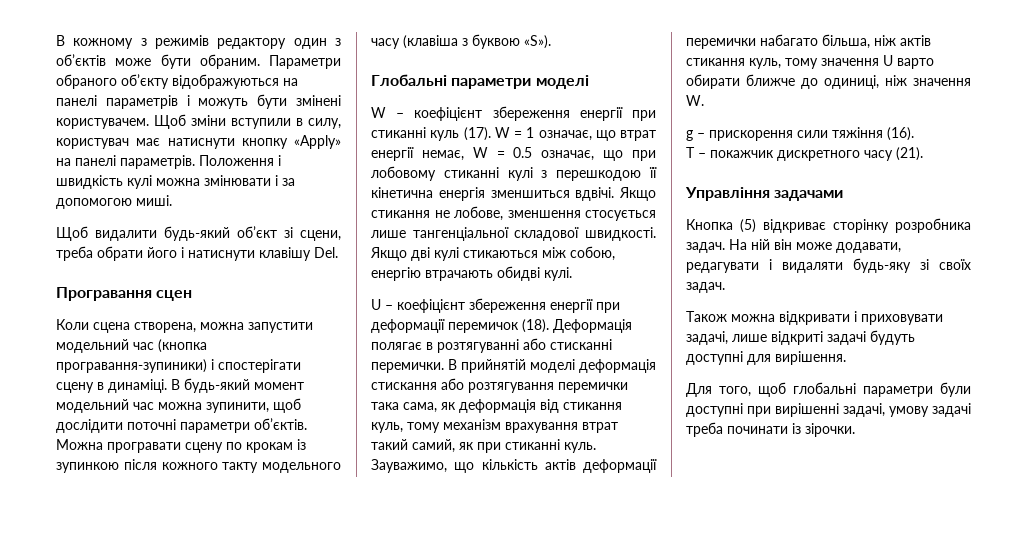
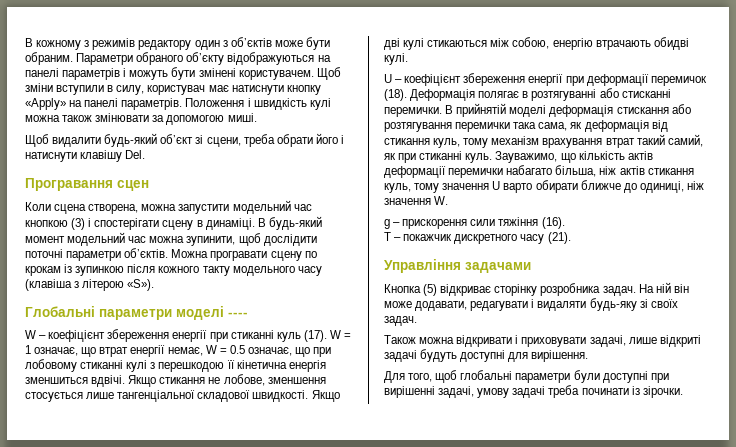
- Положення і швидкість кулі можна змінювати і за допомогою миші.
+ Положення і швидкість кулі можна також змінювати за допомогою миші.
- Коли сцена створена, можна запустити модельний час (кнопка програвання-зупиники) і спостерігати сцену в динаміці.
+ Коли сцена створена, можна запустити модельний час кнопкою (3) і спостерігати сцену в динаміці.
- Можна програвати сцену по крокам із зупинкою після кожного такту модельного часу (клавіша з буквою «S»).
+ Можна програвати сцену по крокам із зупинкою після кожного такту модельного часу (клавіша з літерою «S»).
- Глобальні параметри моделі
+ Глобальні параметри моделі ----

